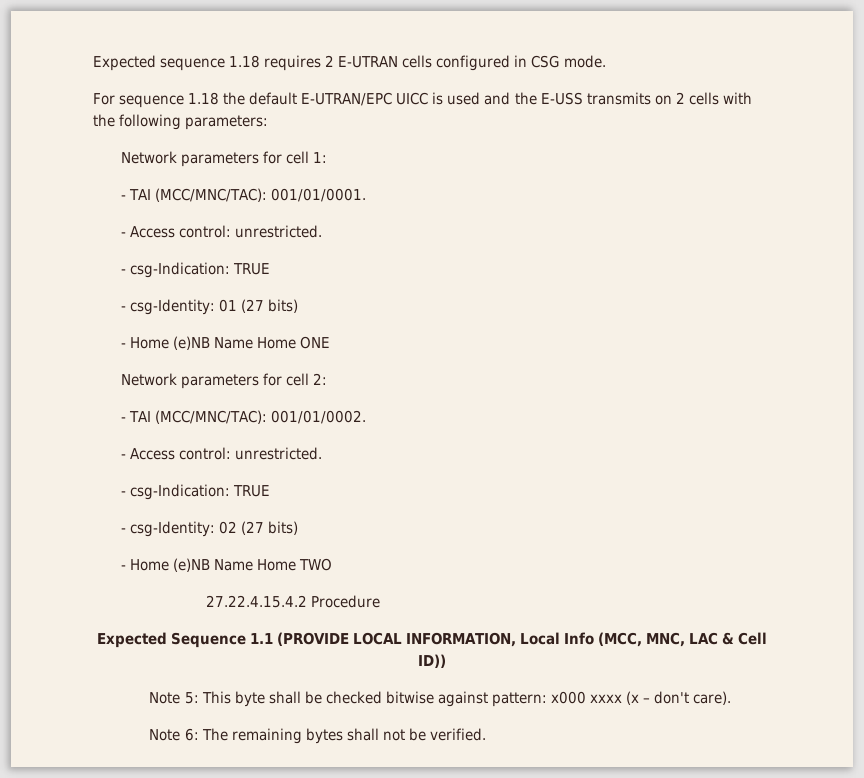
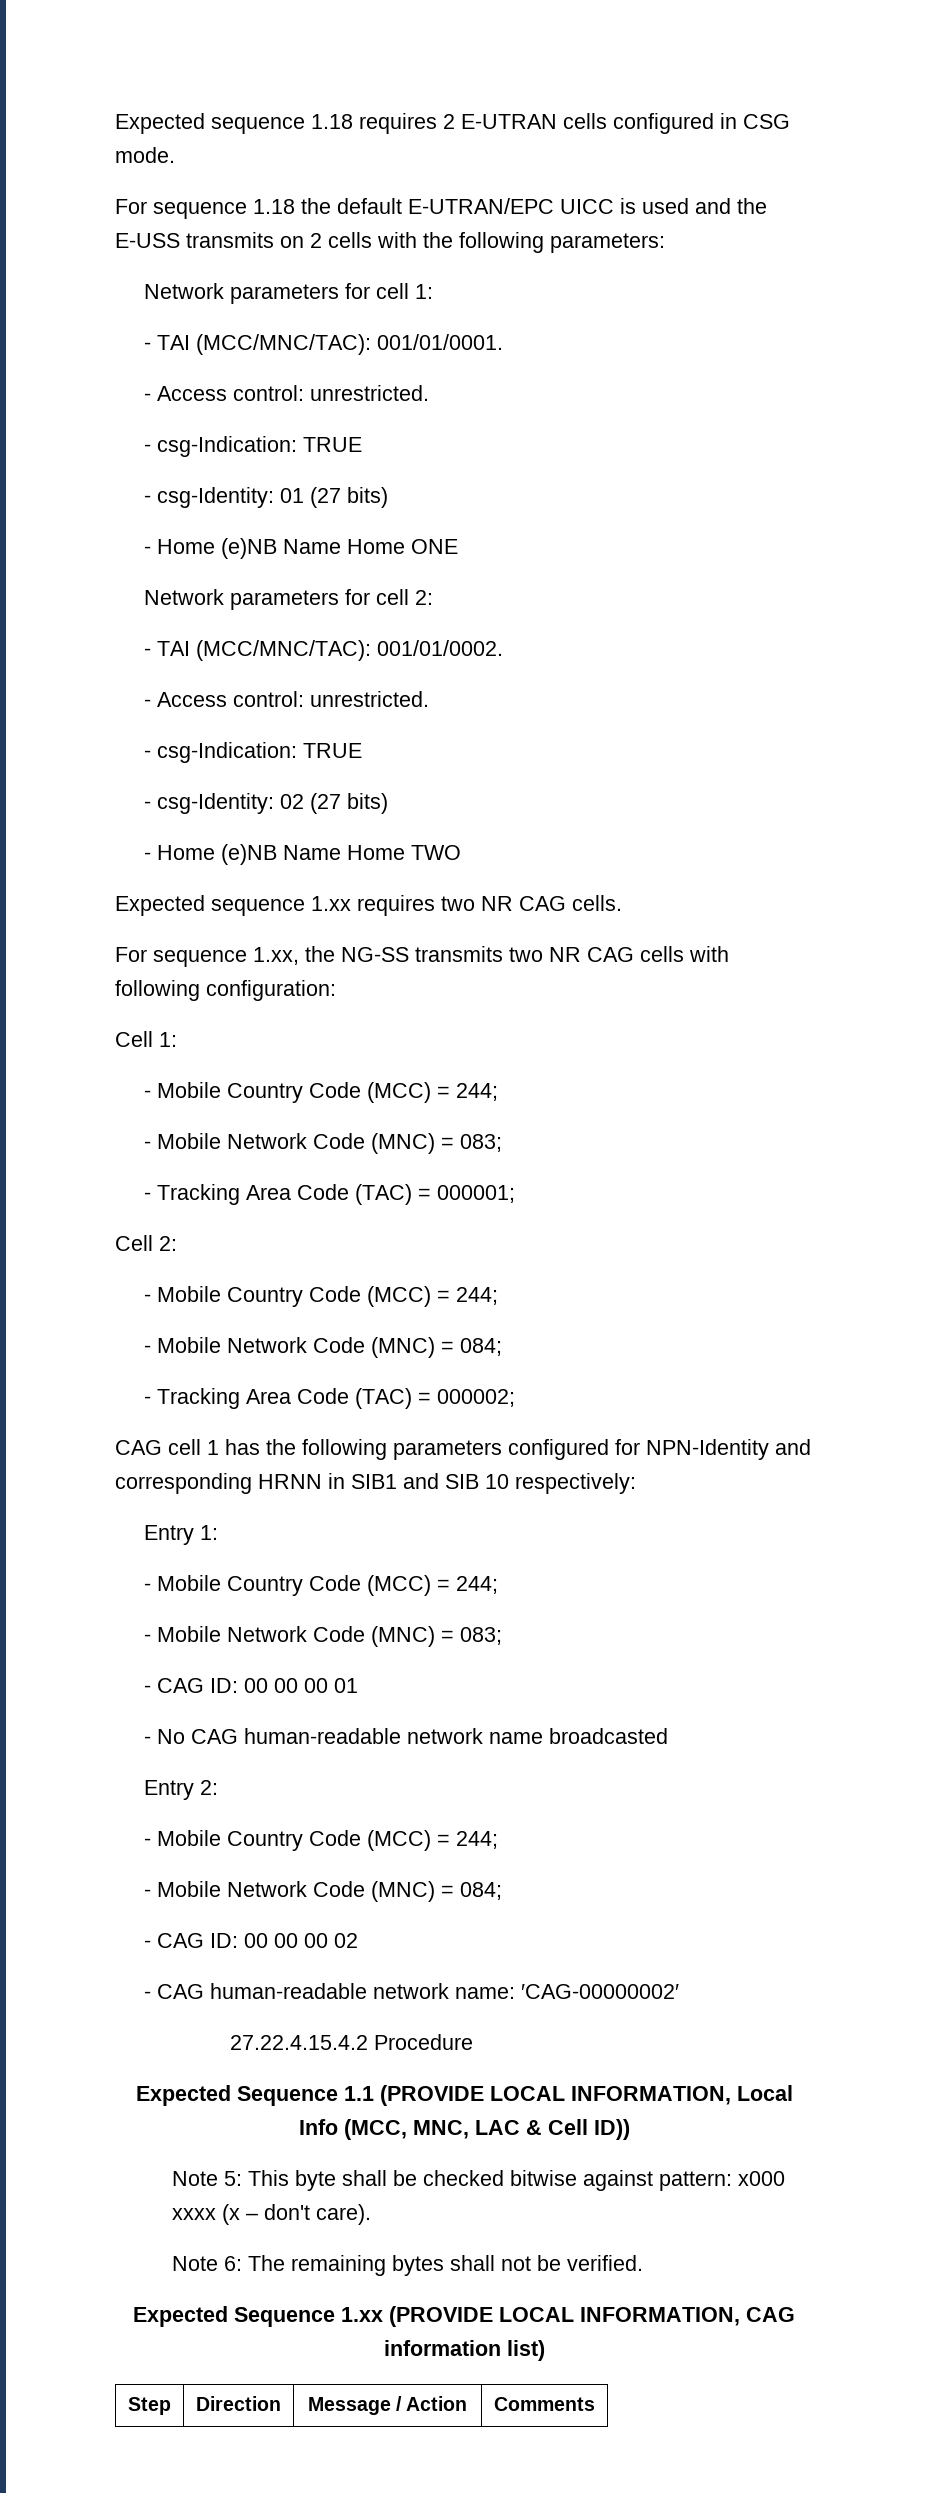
+ Expected sequence 1.xx requires two NR CAG cells.
+ For sequence 1.xx, the NG-SS transmits two NR CAG cells with following configuration:
+ Cell 1:
+ - Mobile Country Code (MCC) = 244;
+ - Mobile Network Code (MNC) = 083;
+ - Tracking Area Code (TAC) = 000001;
+ Cell 2:
+ - Mobile Country Code (MCC) = 244;
+ - Mobile Network Code (MNC) = 084;
+ - Tracking Area Code (TAC) = 000002;
+ CAG cell 1 has the following parameters configured for NPN-Identity and corresponding HRNN in SIB1 and SIB 10 respectively:
+ Entry 1:
+ - Mobile Country Code (MCC) = 244;
+ - Mobile Network Code (MNC) = 083;
+ - CAG ID: 00 00 00 01
+ - No CAG human-readable network name broadcasted
+ Entry 2:
+ - Mobile Country Code (MCC) = 244;
+ - Mobile Network Code (MNC) = 084;
+ - CAG ID: 00 00 00 02
+ - CAG human-readable network name: ′CAG-00000002′
+ Expected Sequence 1.xx (PROVIDE LOCAL INFORMATION, CAG information list)
+ Step | Direction | Message / Action | Comments

